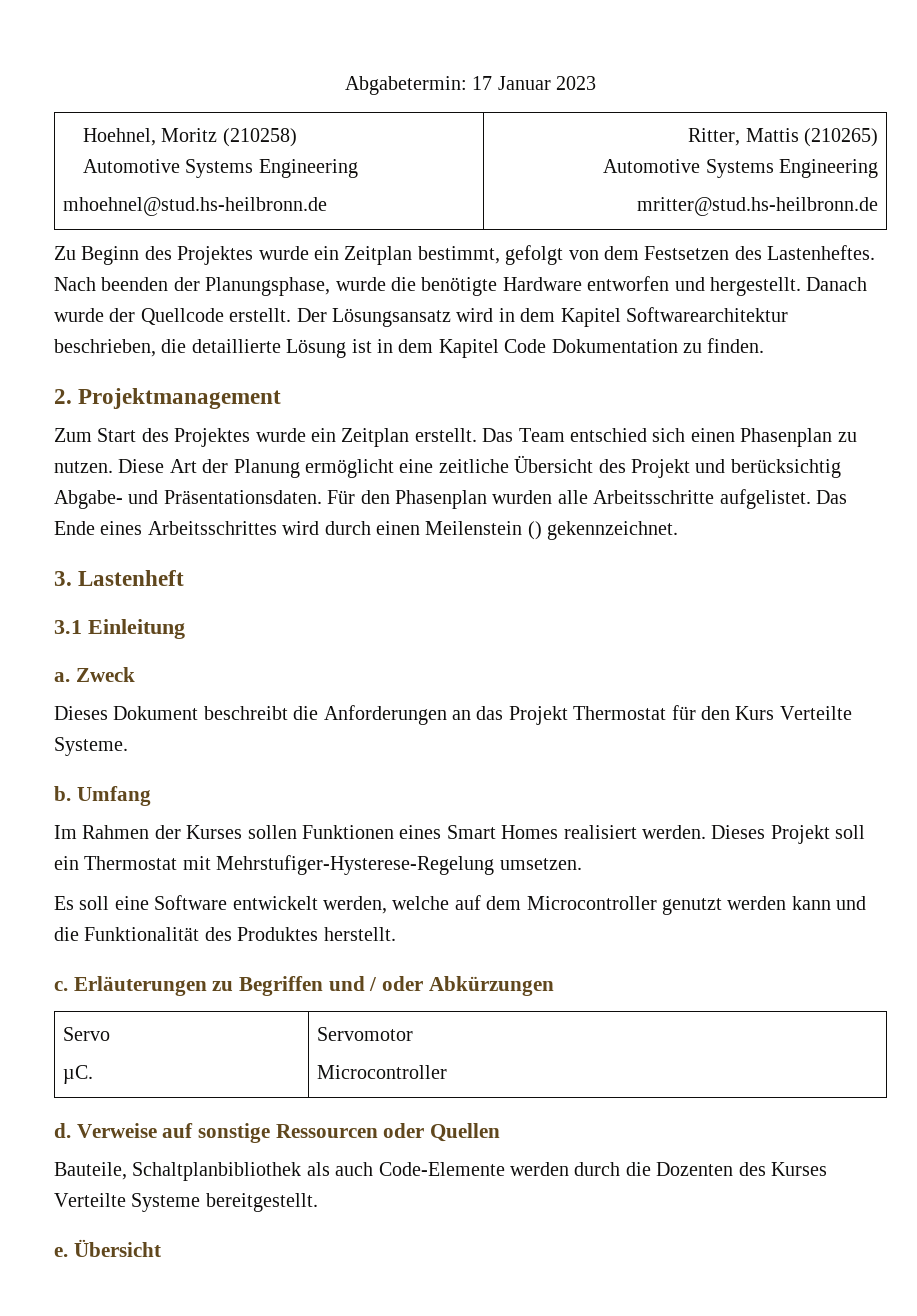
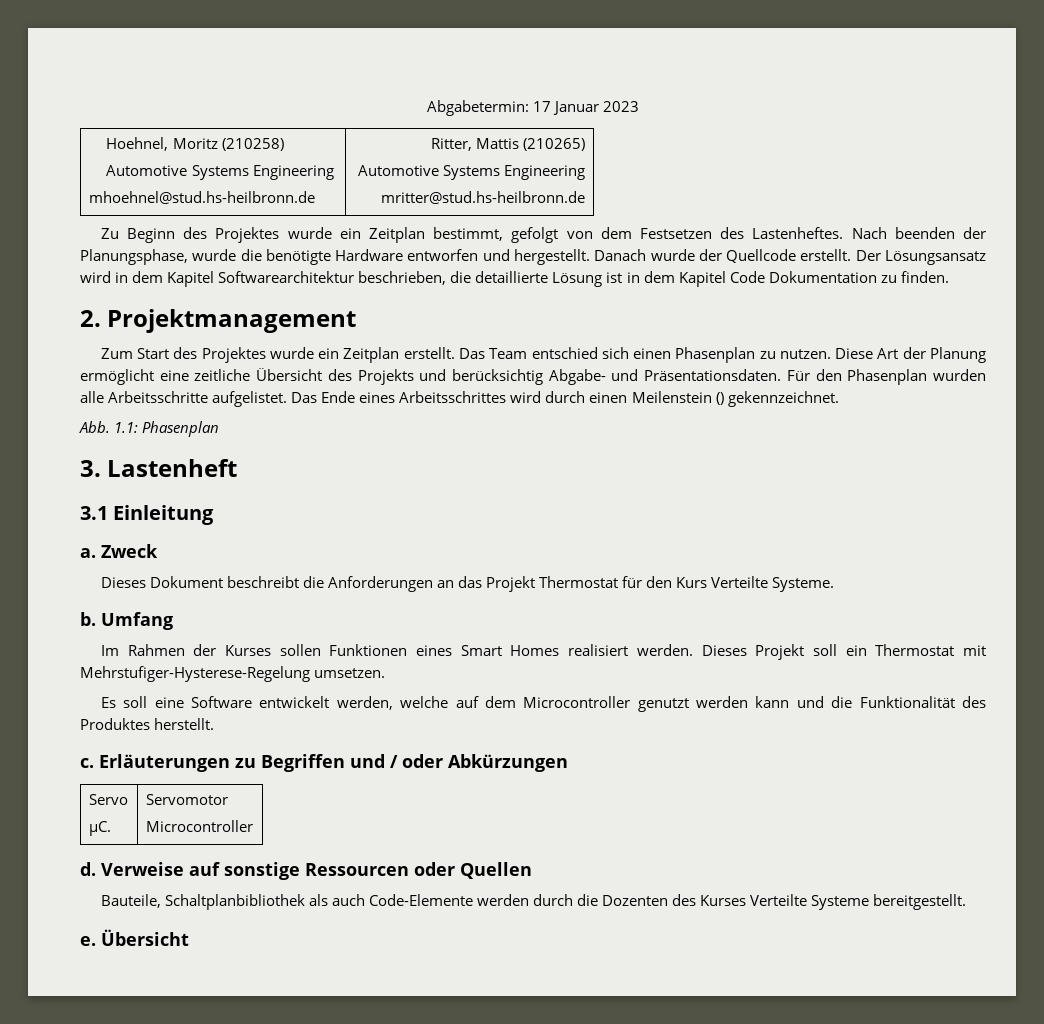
- Diese Art der Planung ermöglicht eine zeitliche Übersicht des Projekt und berücksichtig Abgabe- und Präsentationsdaten.
+ Diese Art der Planung ermöglicht eine zeitliche Übersicht des Projekts und berücksichtig Abgabe- und Präsentationsdaten.
+ Abb. 1.1: Phasenplan

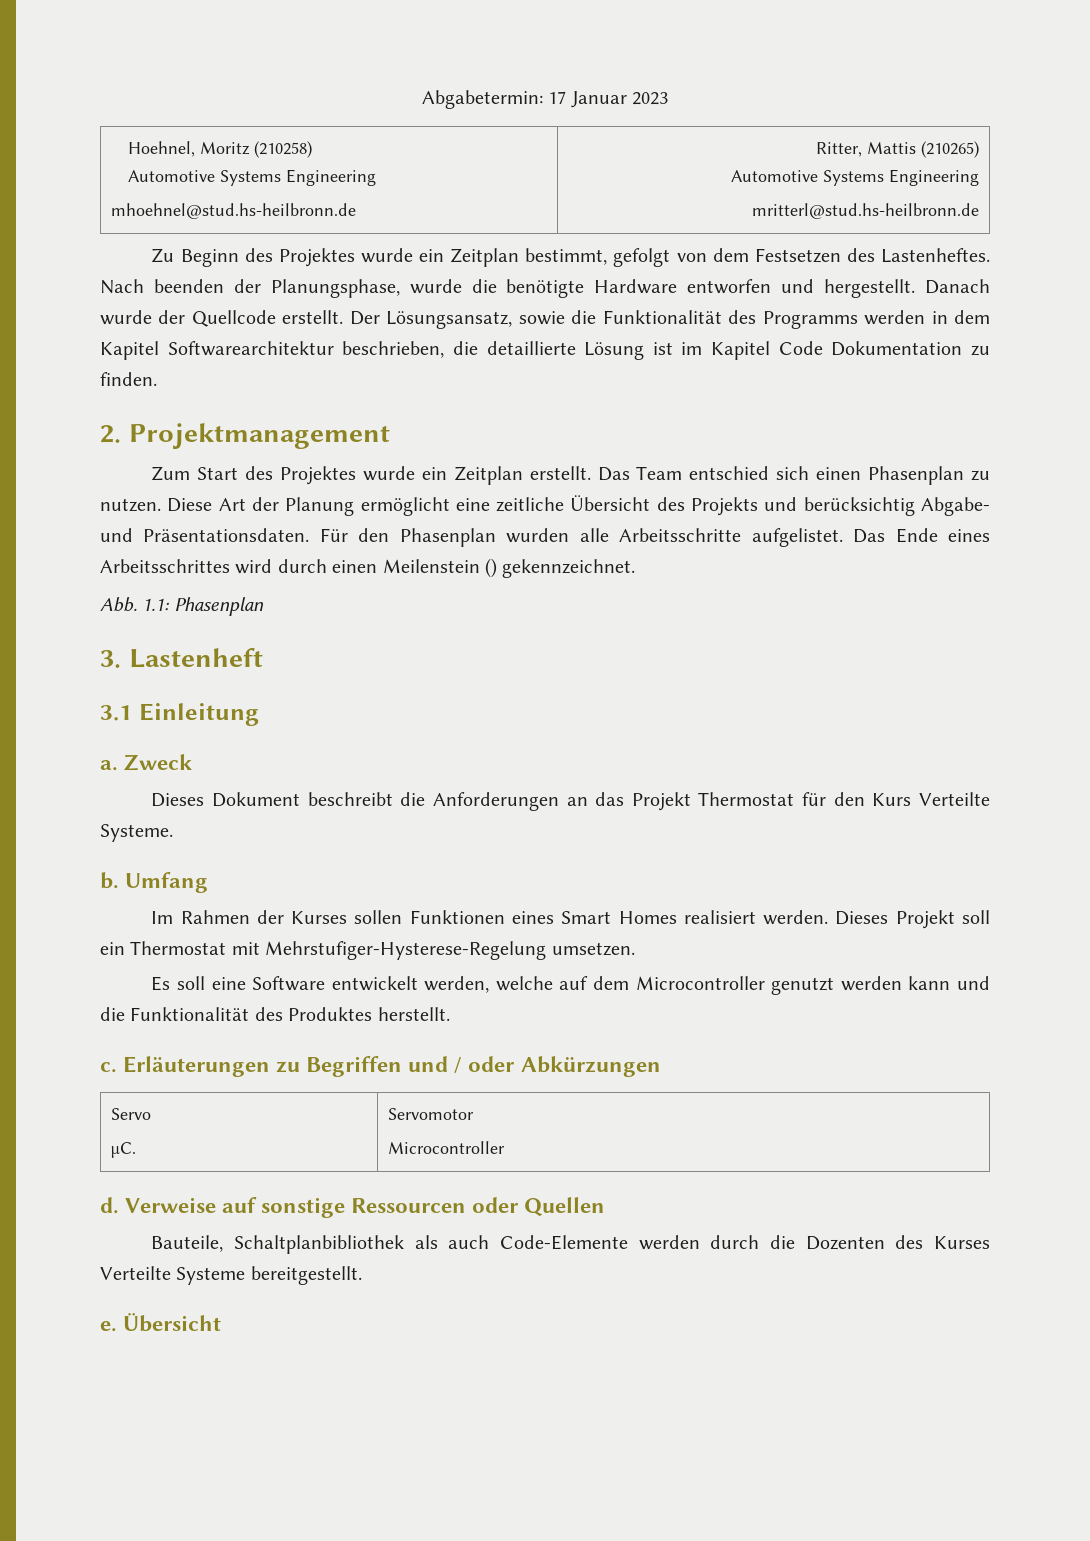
  Hoehnel, Moritz (210258)
  Automotive Systems Engineering
  mhoehnel@stud.hs-heilbronn.de | Ritter, Mattis (210265)
  Automotive Systems Engineering
- mritter@stud.hs-heilbronn.de
+ mritterl@stud.hs-heilbronn.de
- Der Lösungsansatz wird in dem Kapitel Softwarearchitektur beschrieben, die detaillierte Lösung ist in dem Kapitel Code Dokumentation zu finden.
+ Der Lösungsansatz, sowie die Funktionalität des Programms werden in dem Kapitel Softwarearchitektur beschrieben, die detaillierte Lösung ist im Kapitel Code Dokumentation zu finden.

